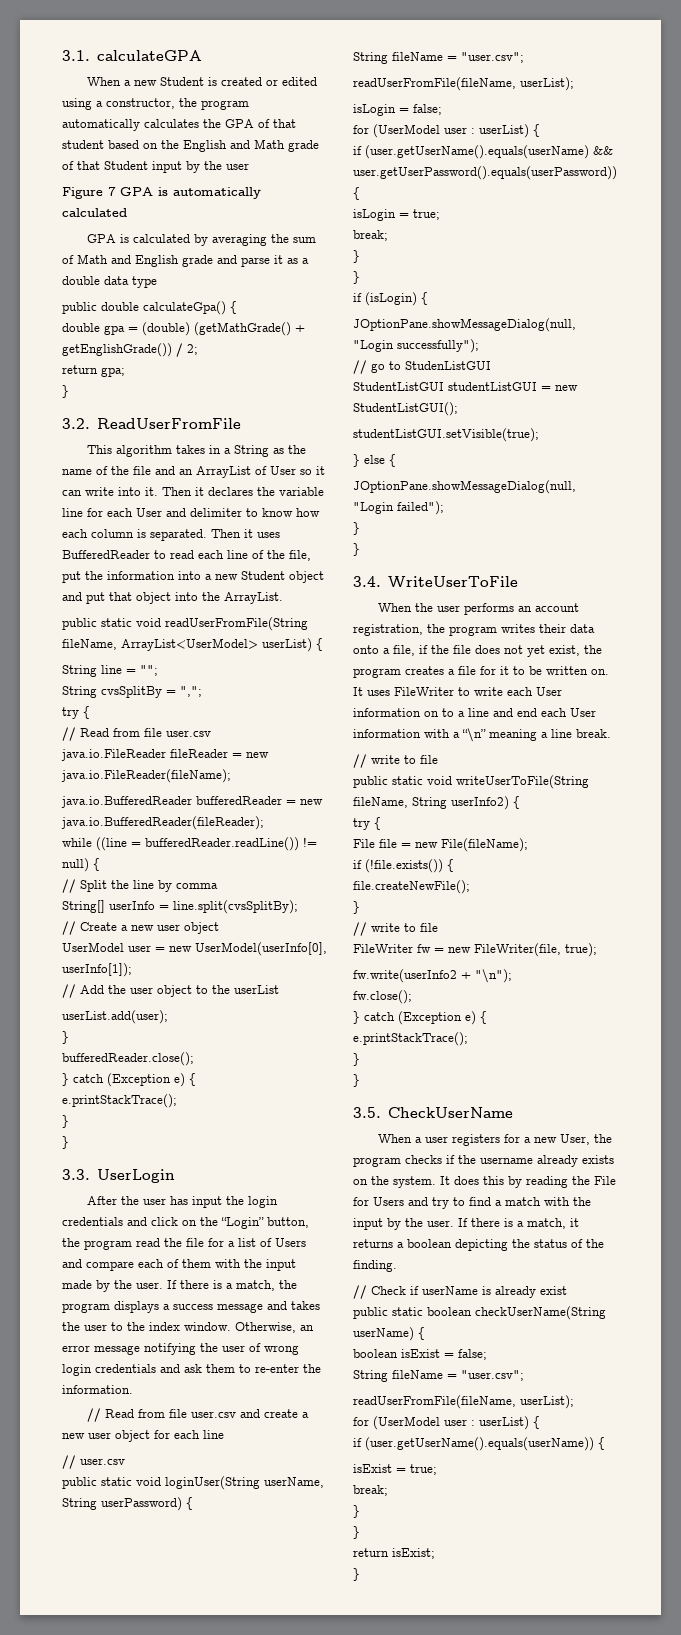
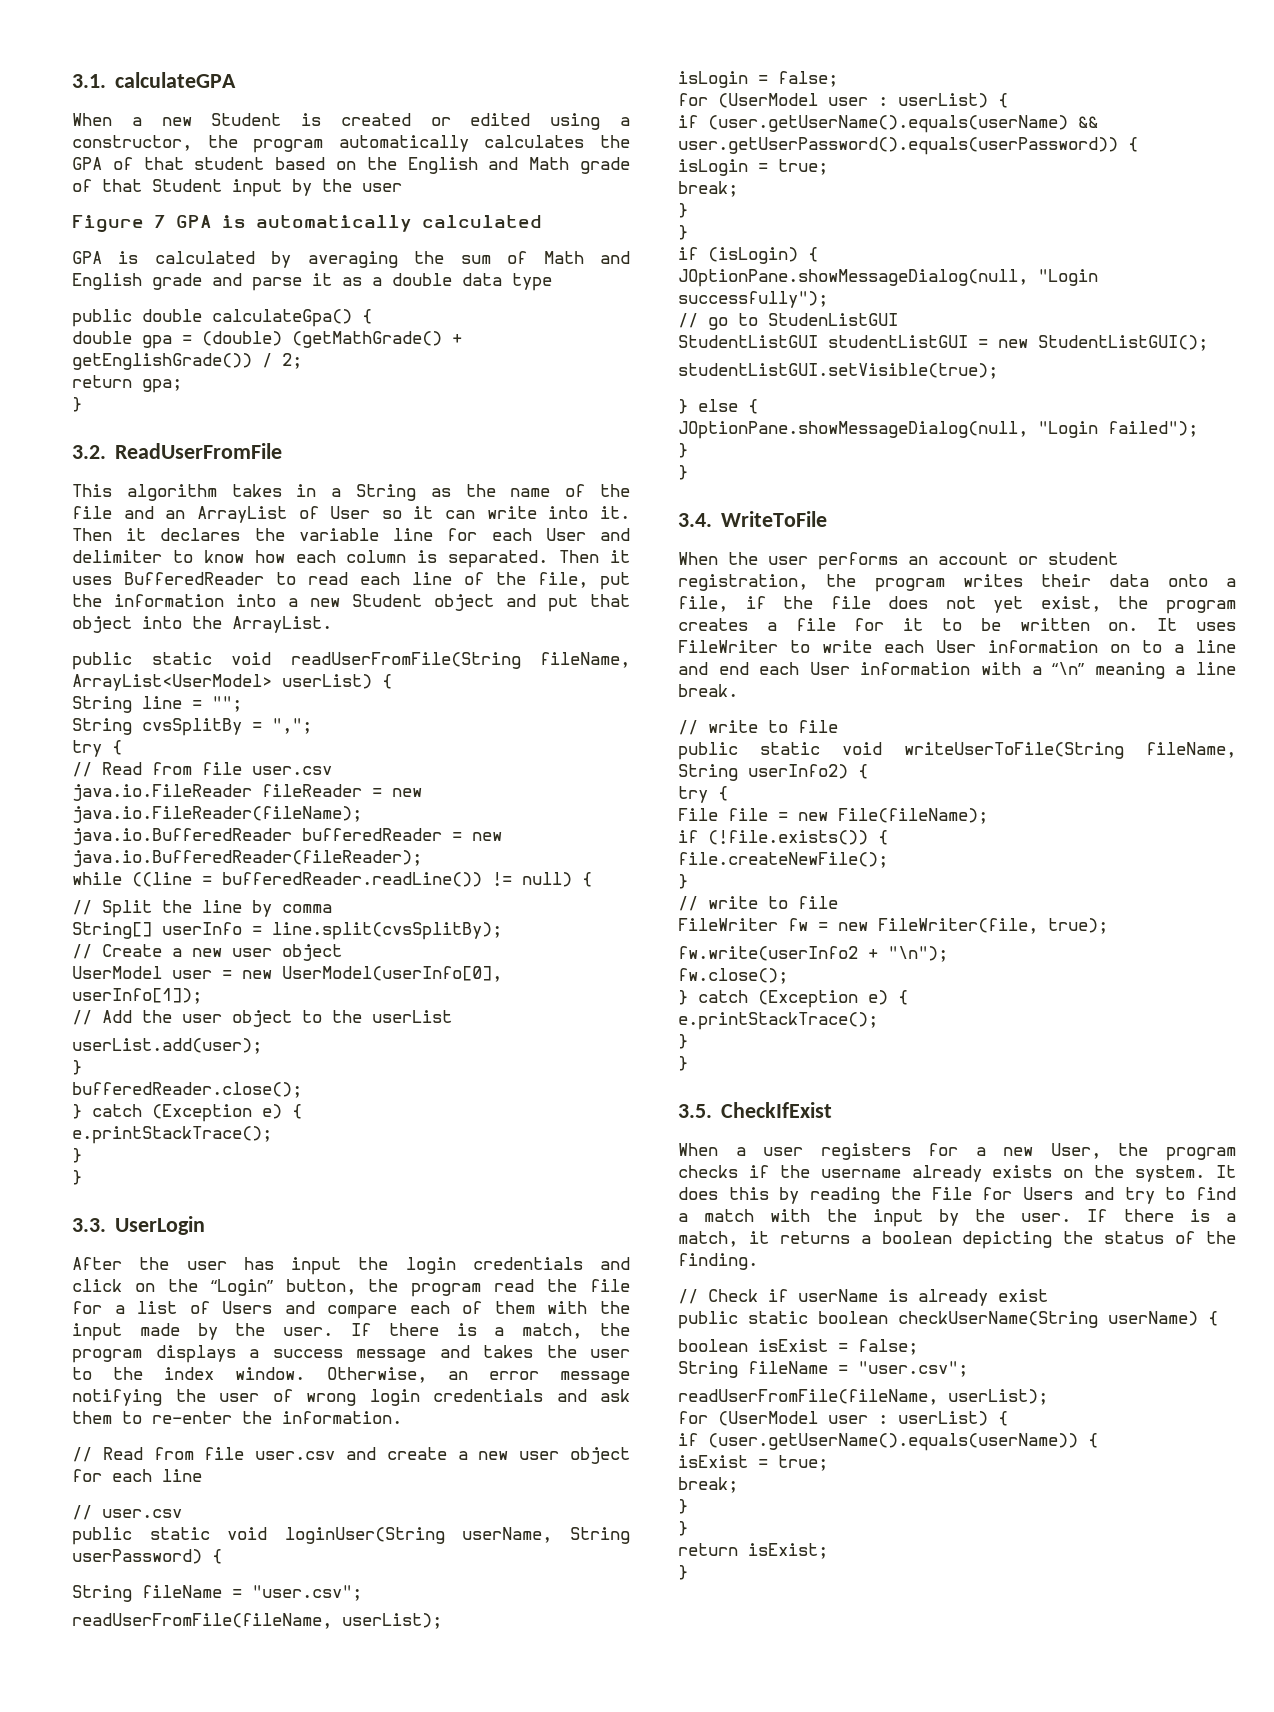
- 3.4. WriteUserToFile
+ 3.4. WriteToFile
- When the user performs an account registration, the program writes their data onto a file, if the file does not yet exist, the program creates a file for it to be written on.
+ When the user performs an account or student registration, the program writes their data onto a file, if the file does not yet exist, the program creates a file for it to be written on.
- 3.5. CheckUserName
+ 3.5. CheckIfExist

